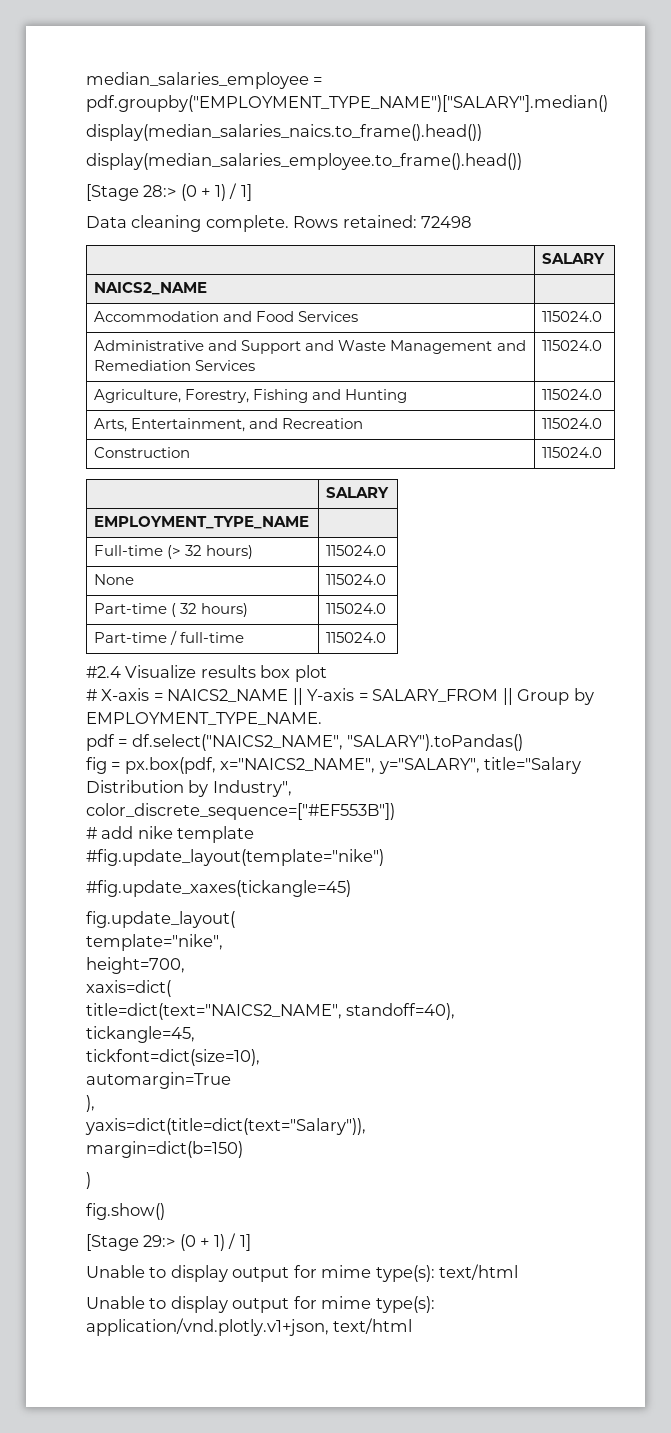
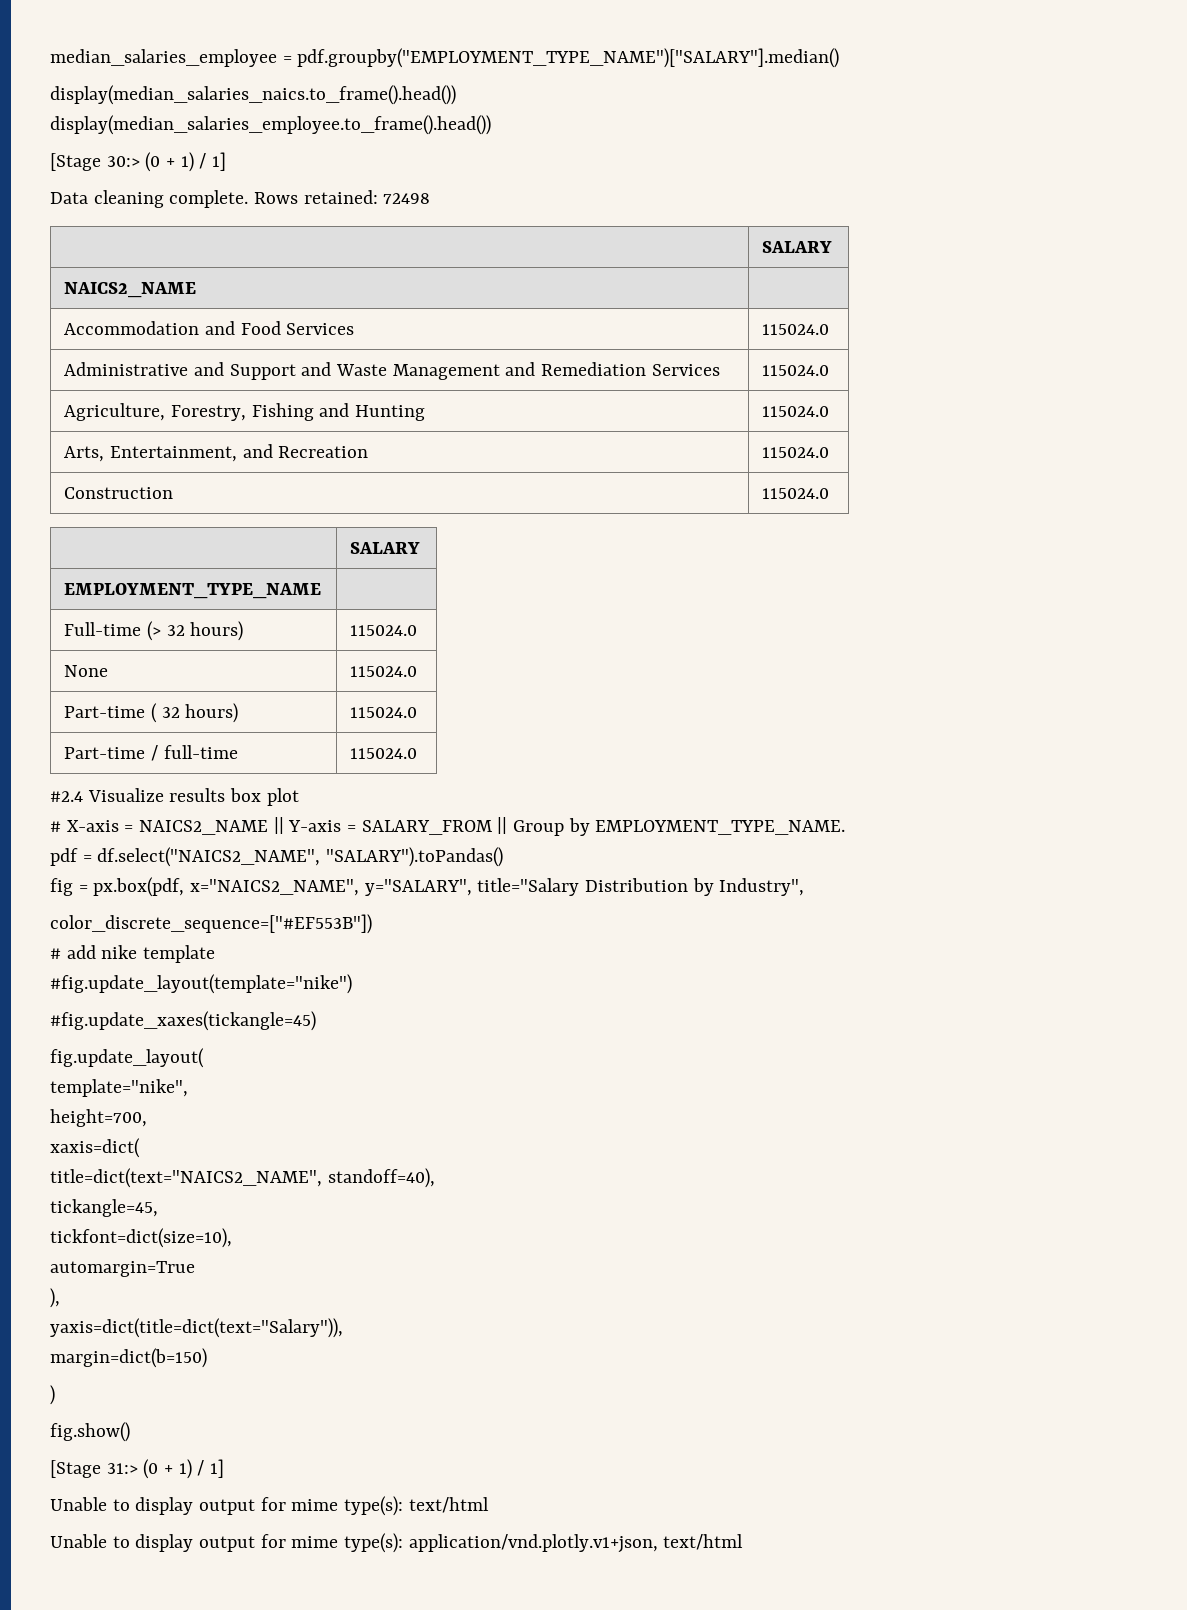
- [Stage 28:> (0 + 1) / 1]
+ [Stage 30:> (0 + 1) / 1]
- [Stage 29:> (0 + 1) / 1]
+ [Stage 31:> (0 + 1) / 1]

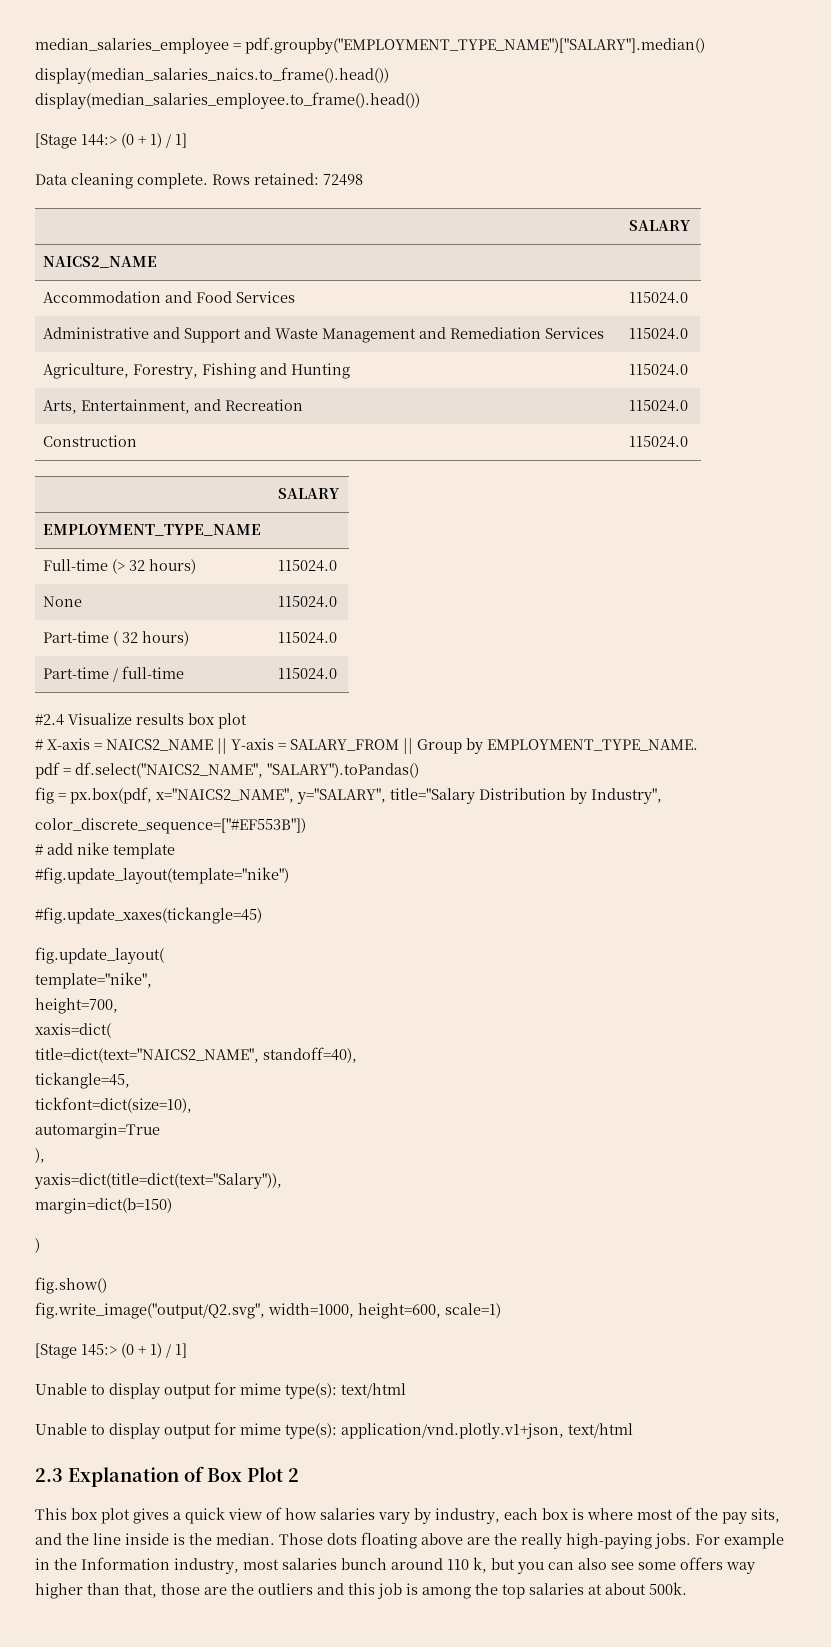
- [Stage 30:> (0 + 1) / 1]
+ [Stage 144:> (0 + 1) / 1]
- [Stage 31:> (0 + 1) / 1]
+ fig.write_image("output/Q2.svg", width=1000, height=600, scale=1)
+ [Stage 145:> (0 + 1) / 1]
+ 2.3 Explanation of Box Plot 2
+ This box plot gives a quick view of how salaries vary by industry, each box is where most of the pay sits, and the line inside is the median. Those dots floating above are the really high-paying jobs. For example in the Information industry, most salaries bunch around 110 k, but you can also see some offers way higher than that, those are the outliers and this job is among the top salaries at about 500k.

